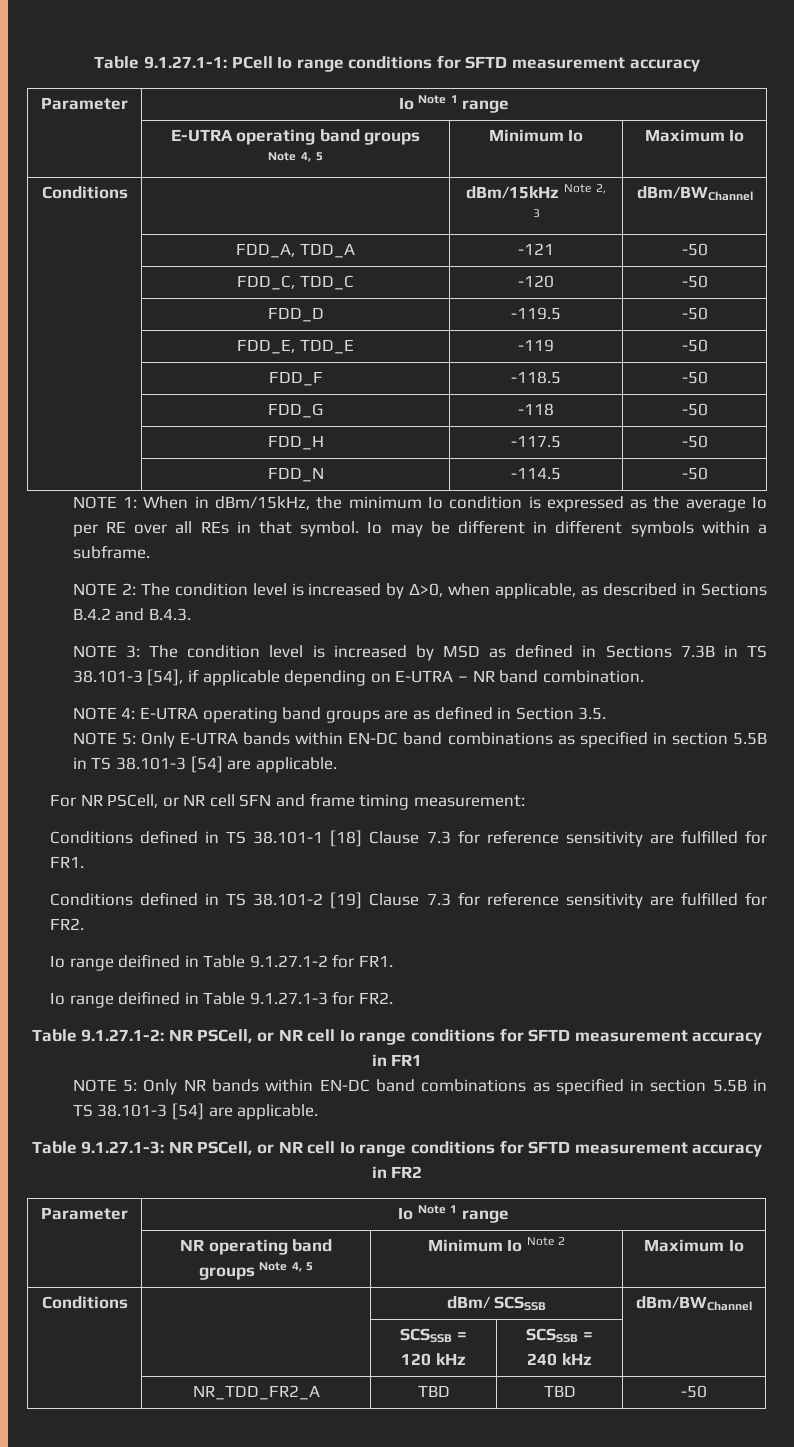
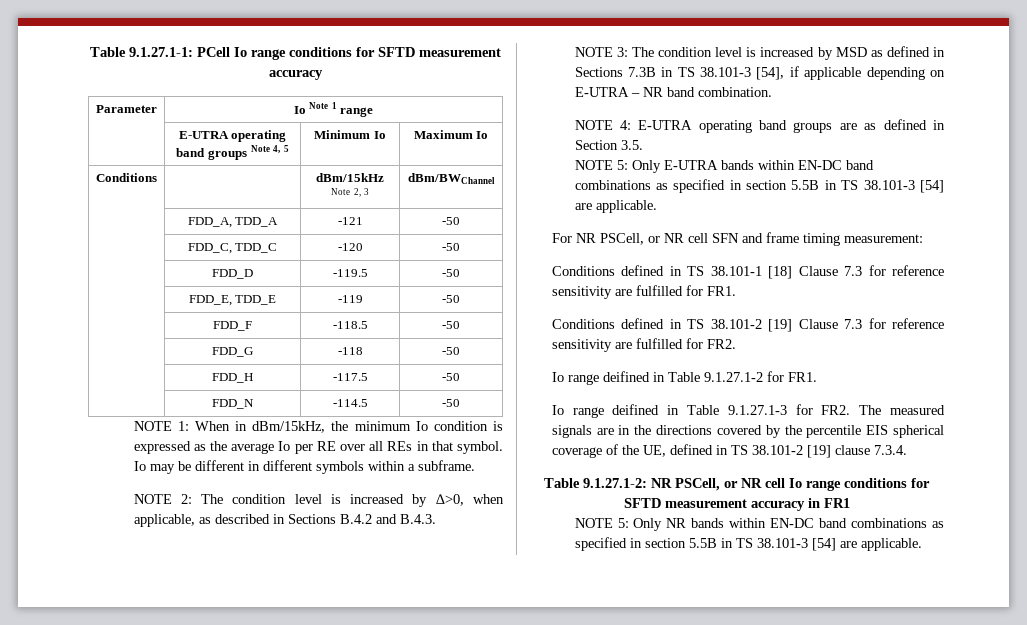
- Io range deifined in Table 9.1.27.1-3 for FR2.
+ Io range deifined in Table 9.1.27.1-3 for FR2. The measured signals are in the directions covered by the percentile EIS spherical coverage of the UE, defined in TS 38.101-2 [19] clause 7.3.4.
- Table 9.1.27.1-3: NR PSCell, or NR cell Io range conditions for SFTD measurement accuracy in FR2
- Parameter | Io Note 1 range
- | NR operating band groups Note 4, 5 | Minimum Io Note 2 | Maximum Io
- Conditions | | dBm/ SCSSSB | dBm/BWChannel
- | | SCSSSB = 120 kHz | SCSSSB = 240 kHz |
- | NR_TDD_FR2_A | TBD | TBD | -50

